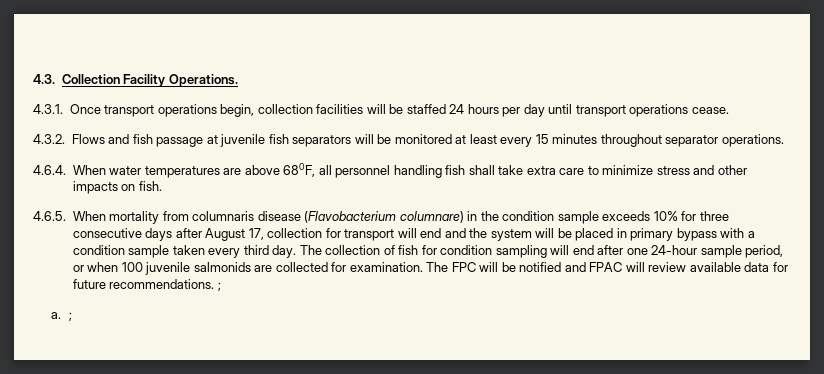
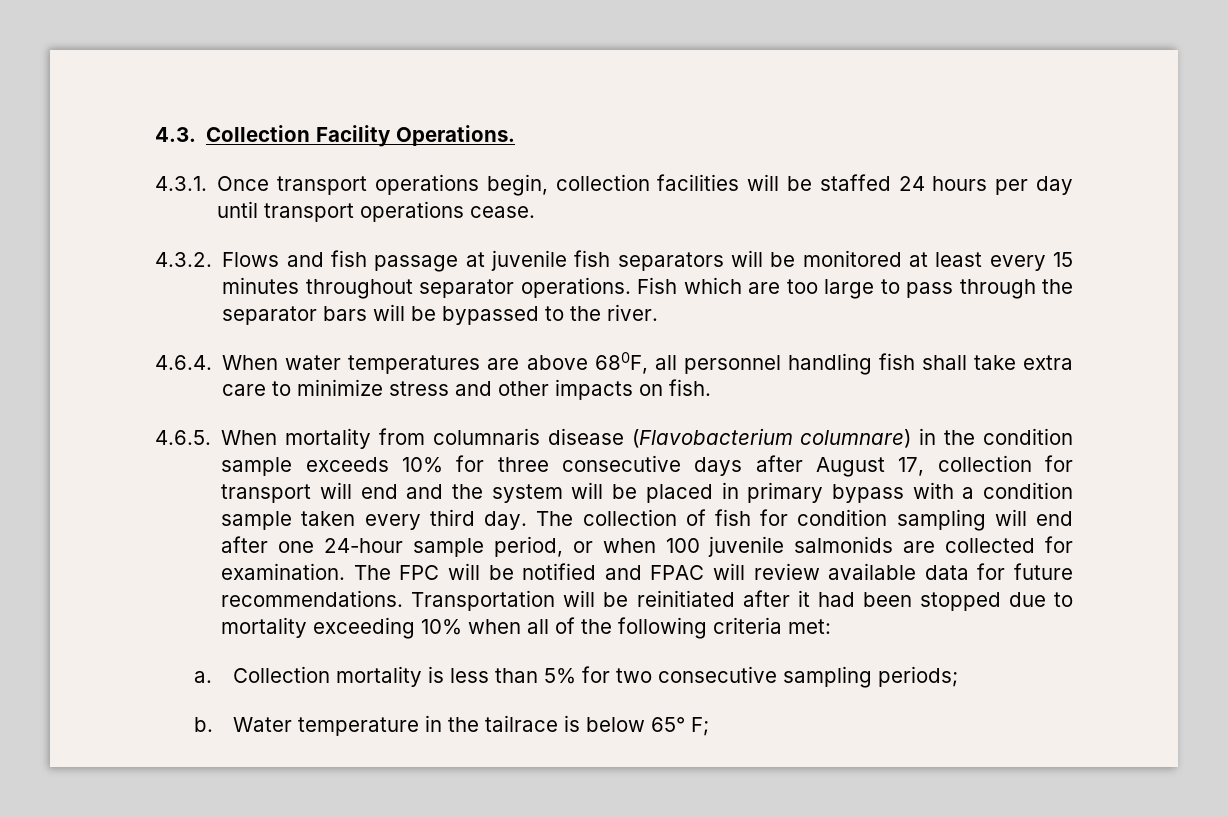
+ Fish which are too large to pass through the separator bars will be bypassed to the river.
- The FPC will be notified and FPAC will review available data for future recommendations. ;
- a. ;
+ The FPC will be notified and FPAC will review available data for future recommendations. Transportation will be reinitiated after it had been stopped due to mortality exceeding 10% when all of the following criteria met:
+ a. Collection mortality is less than 5% for two consecutive sampling periods;
+ b. Water temperature in the tailrace is below 65° F;

